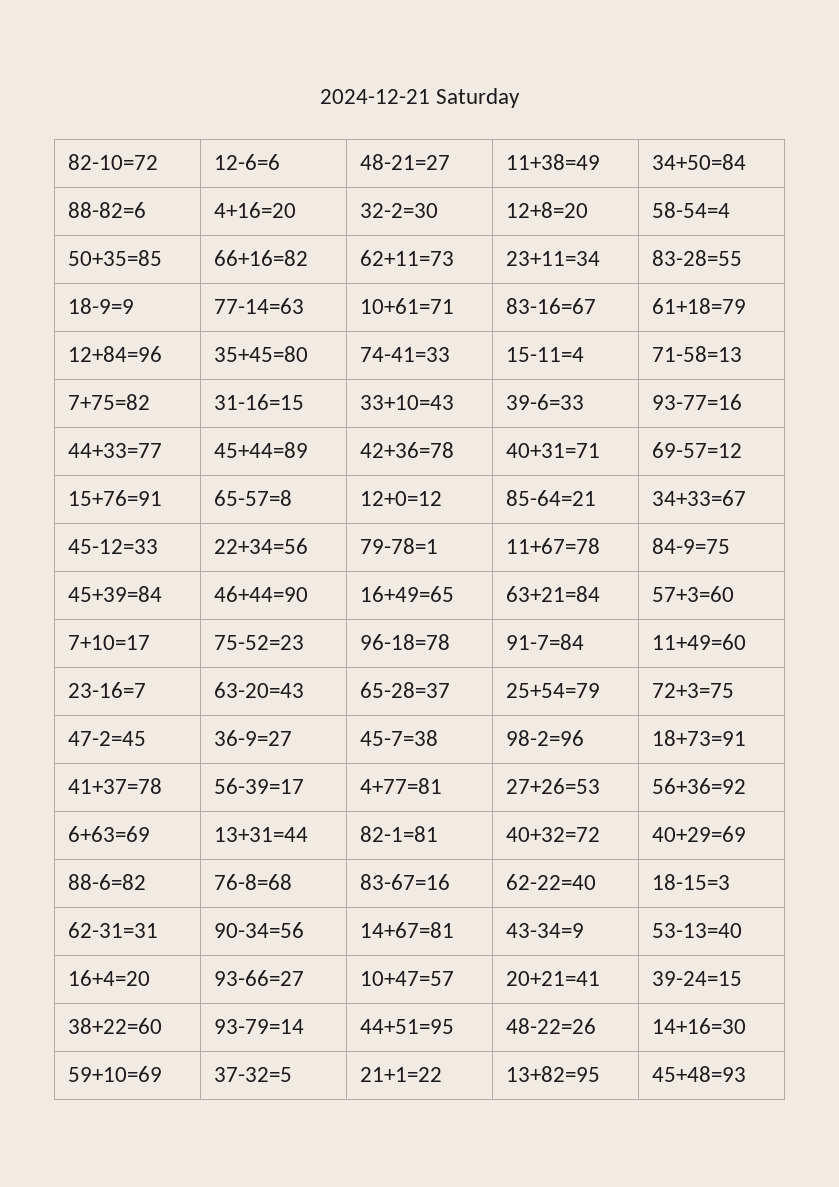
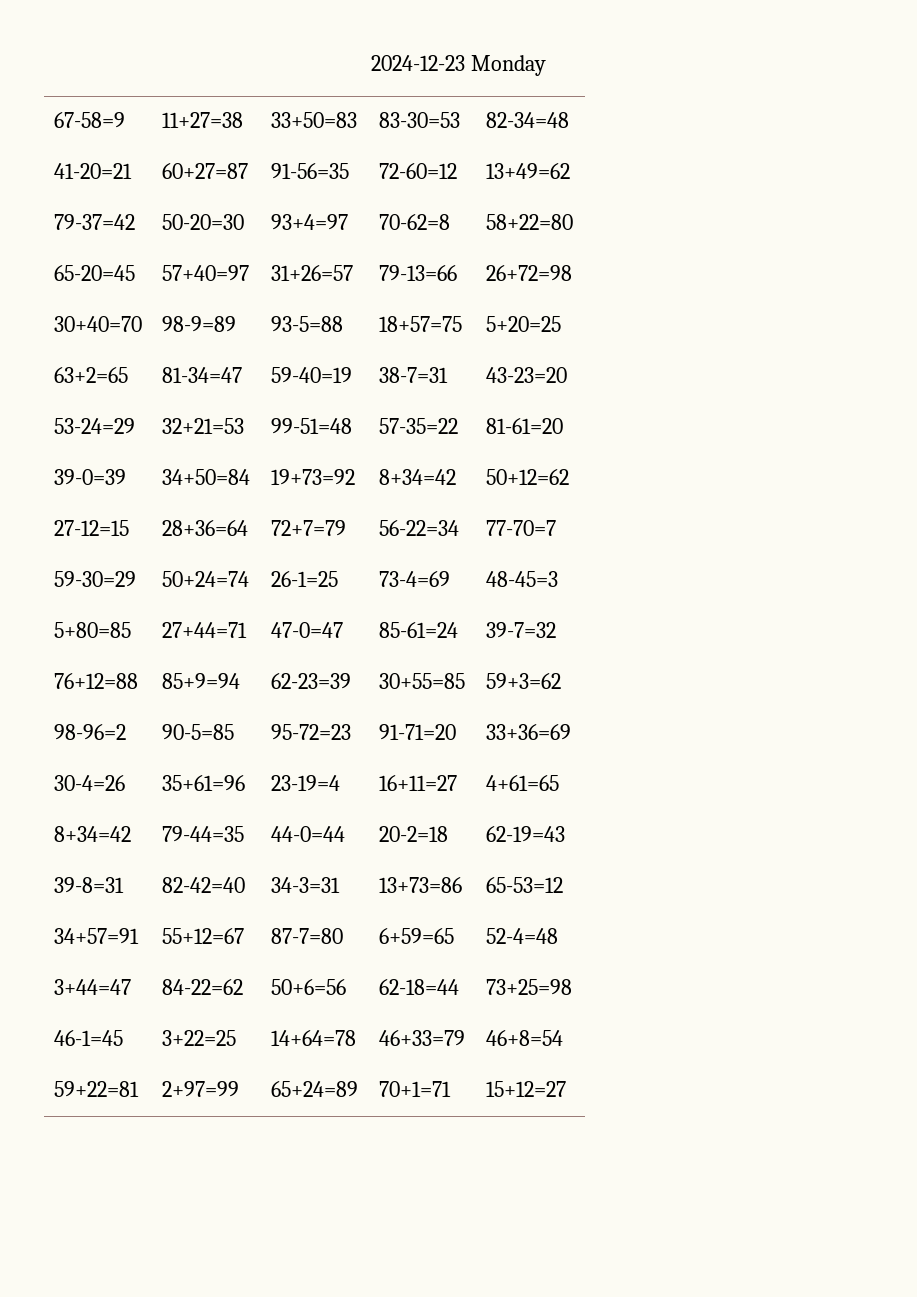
- 2024-12-21 Saturday
- 82-10=72 | 12-6=6 | 48-21=27 | 11+38=49 | 34+50=84
- 88-82=6 | 4+16=20 | 32-2=30 | 12+8=20 | 58-54=4
- 50+35=85 | 66+16=82 | 62+11=73 | 23+11=34 | 83-28=55
- 18-9=9 | 77-14=63 | 10+61=71 | 83-16=67 | 61+18=79
- 12+84=96 | 35+45=80 | 74-41=33 | 15-11=4 | 71-58=13
- 7+75=82 | 31-16=15 | 33+10=43 | 39-6=33 | 93-77=16
- 44+33=77 | 45+44=89 | 42+36=78 | 40+31=71 | 69-57=12
- 15+76=91 | 65-57=8 | 12+0=12 | 85-64=21 | 34+33=67
- 45-12=33 | 22+34=56 | 79-78=1 | 11+67=78 | 84-9=75
- 45+39=84 | 46+44=90 | 16+49=65 | 63+21=84 | 57+3=60
- 7+10=17 | 75-52=23 | 96-18=78 | 91-7=84 | 11+49=60
- 23-16=7 | 63-20=43 | 65-28=37 | 25+54=79 | 72+3=75
- 47-2=45 | 36-9=27 | 45-7=38 | 98-2=96 | 18+73=91
- 41+37=78 | 56-39=17 | 4+77=81 | 27+26=53 | 56+36=92
- 6+63=69 | 13+31=44 | 82-1=81 | 40+32=72 | 40+29=69
- 88-6=82 | 76-8=68 | 83-67=16 | 62-22=40 | 18-15=3
- 62-31=31 | 90-34=56 | 14+67=81 | 43-34=9 | 53-13=40
- 16+4=20 | 93-66=27 | 10+47=57 | 20+21=41 | 39-24=15
- 38+22=60 | 93-79=14 | 44+51=95 | 48-22=26 | 14+16=30
- 59+10=69 | 37-32=5 | 21+1=22 | 13+82=95 | 45+48=93
+ 2024-12-23 Monday
+ 67-58=9 | 11+27=38 | 33+50=83 | 83-30=53 | 82-34=48
+ 41-20=21 | 60+27=87 | 91-56=35 | 72-60=12 | 13+49=62
+ 79-37=42 | 50-20=30 | 93+4=97 | 70-62=8 | 58+22=80
+ 65-20=45 | 57+40=97 | 31+26=57 | 79-13=66 | 26+72=98
+ 30+40=70 | 98-9=89 | 93-5=88 | 18+57=75 | 5+20=25
+ 63+2=65 | 81-34=47 | 59-40=19 | 38-7=31 | 43-23=20
+ 53-24=29 | 32+21=53 | 99-51=48 | 57-35=22 | 81-61=20
+ 39-0=39 | 34+50=84 | 19+73=92 | 8+34=42 | 50+12=62
+ 27-12=15 | 28+36=64 | 72+7=79 | 56-22=34 | 77-70=7
+ 59-30=29 | 50+24=74 | 26-1=25 | 73-4=69 | 48-45=3
+ 5+80=85 | 27+44=71 | 47-0=47 | 85-61=24 | 39-7=32
+ 76+12=88 | 85+9=94 | 62-23=39 | 30+55=85 | 59+3=62
+ 98-96=2 | 90-5=85 | 95-72=23 | 91-71=20 | 33+36=69
+ 30-4=26 | 35+61=96 | 23-19=4 | 16+11=27 | 4+61=65
+ 8+34=42 | 79-44=35 | 44-0=44 | 20-2=18 | 62-19=43
+ 39-8=31 | 82-42=40 | 34-3=31 | 13+73=86 | 65-53=12
+ 34+57=91 | 55+12=67 | 87-7=80 | 6+59=65 | 52-4=48
+ 3+44=47 | 84-22=62 | 50+6=56 | 62-18=44 | 73+25=98
+ 46-1=45 | 3+22=25 | 14+64=78 | 46+33=79 | 46+8=54
+ 59+22=81 | 2+97=99 | 65+24=89 | 70+1=71 | 15+12=27

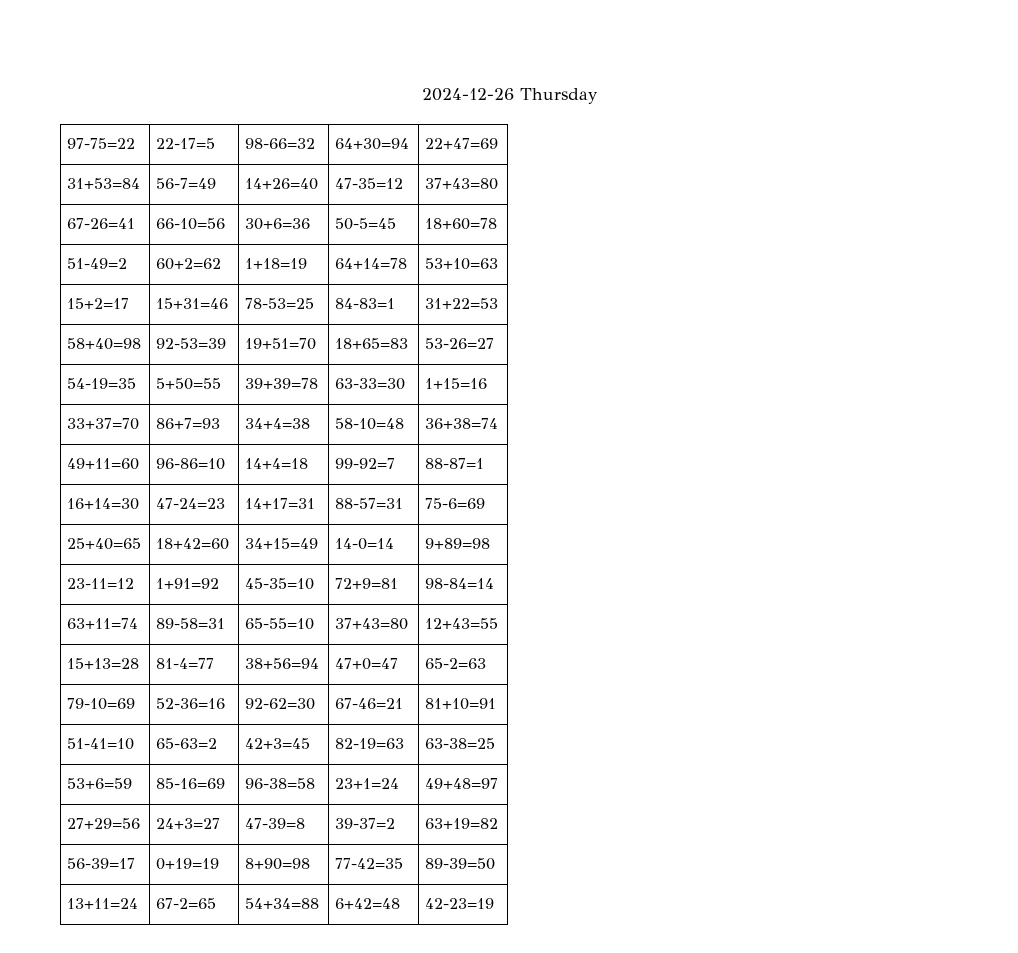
- 2024-12-23 Monday
- 67-58=9 | 11+27=38 | 33+50=83 | 83-30=53 | 82-34=48
- 41-20=21 | 60+27=87 | 91-56=35 | 72-60=12 | 13+49=62
- 79-37=42 | 50-20=30 | 93+4=97 | 70-62=8 | 58+22=80
- 65-20=45 | 57+40=97 | 31+26=57 | 79-13=66 | 26+72=98
- 30+40=70 | 98-9=89 | 93-5=88 | 18+57=75 | 5+20=25
- 63+2=65 | 81-34=47 | 59-40=19 | 38-7=31 | 43-23=20
- 53-24=29 | 32+21=53 | 99-51=48 | 57-35=22 | 81-61=20
- 39-0=39 | 34+50=84 | 19+73=92 | 8+34=42 | 50+12=62
- 27-12=15 | 28+36=64 | 72+7=79 | 56-22=34 | 77-70=7
- 59-30=29 | 50+24=74 | 26-1=25 | 73-4=69 | 48-45=3
- 5+80=85 | 27+44=71 | 47-0=47 | 85-61=24 | 39-7=32
- 76+12=88 | 85+9=94 | 62-23=39 | 30+55=85 | 59+3=62
- 98-96=2 | 90-5=85 | 95-72=23 | 91-71=20 | 33+36=69
- 30-4=26 | 35+61=96 | 23-19=4 | 16+11=27 | 4+61=65
- 8+34=42 | 79-44=35 | 44-0=44 | 20-2=18 | 62-19=43
- 39-8=31 | 82-42=40 | 34-3=31 | 13+73=86 | 65-53=12
- 34+57=91 | 55+12=67 | 87-7=80 | 6+59=65 | 52-4=48
- 3+44=47 | 84-22=62 | 50+6=56 | 62-18=44 | 73+25=98
- 46-1=45 | 3+22=25 | 14+64=78 | 46+33=79 | 46+8=54
- 59+22=81 | 2+97=99 | 65+24=89 | 70+1=71 | 15+12=27
+ 2024-12-26 Thursday
+ 97-75=22 | 22-17=5 | 98-66=32 | 64+30=94 | 22+47=69
+ 31+53=84 | 56-7=49 | 14+26=40 | 47-35=12 | 37+43=80
+ 67-26=41 | 66-10=56 | 30+6=36 | 50-5=45 | 18+60=78
+ 51-49=2 | 60+2=62 | 1+18=19 | 64+14=78 | 53+10=63
+ 15+2=17 | 15+31=46 | 78-53=25 | 84-83=1 | 31+22=53
+ 58+40=98 | 92-53=39 | 19+51=70 | 18+65=83 | 53-26=27
+ 54-19=35 | 5+50=55 | 39+39=78 | 63-33=30 | 1+15=16
+ 33+37=70 | 86+7=93 | 34+4=38 | 58-10=48 | 36+38=74
+ 49+11=60 | 96-86=10 | 14+4=18 | 99-92=7 | 88-87=1
+ 16+14=30 | 47-24=23 | 14+17=31 | 88-57=31 | 75-6=69
+ 25+40=65 | 18+42=60 | 34+15=49 | 14-0=14 | 9+89=98
+ 23-11=12 | 1+91=92 | 45-35=10 | 72+9=81 | 98-84=14
+ 63+11=74 | 89-58=31 | 65-55=10 | 37+43=80 | 12+43=55
+ 15+13=28 | 81-4=77 | 38+56=94 | 47+0=47 | 65-2=63
+ 79-10=69 | 52-36=16 | 92-62=30 | 67-46=21 | 81+10=91
+ 51-41=10 | 65-63=2 | 42+3=45 | 82-19=63 | 63-38=25
+ 53+6=59 | 85-16=69 | 96-38=58 | 23+1=24 | 49+48=97
+ 27+29=56 | 24+3=27 | 47-39=8 | 39-37=2 | 63+19=82
+ 56-39=17 | 0+19=19 | 8+90=98 | 77-42=35 | 89-39=50
+ 13+11=24 | 67-2=65 | 54+34=88 | 6+42=48 | 42-23=19

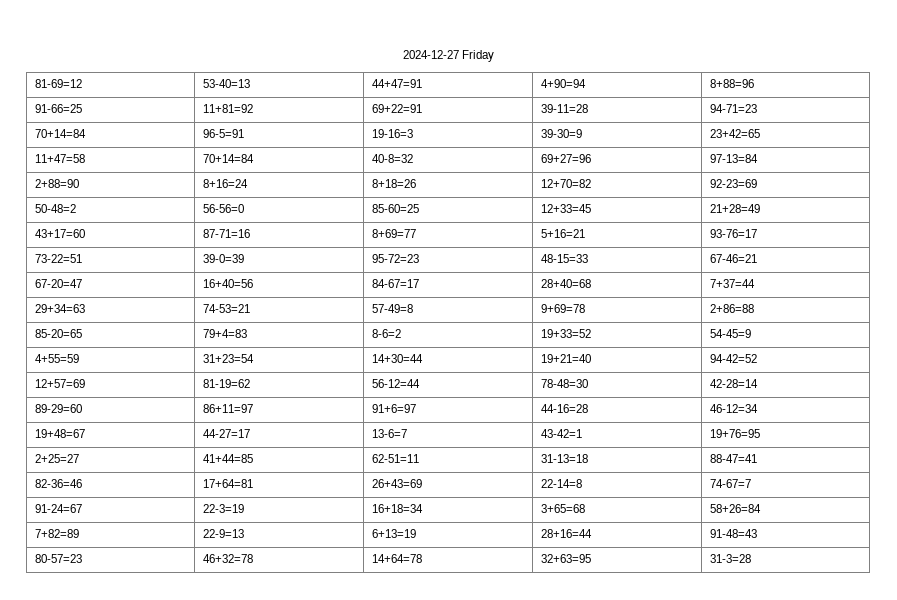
- 2024-12-26 Thursday
- 97-75=22 | 22-17=5 | 98-66=32 | 64+30=94 | 22+47=69
- 31+53=84 | 56-7=49 | 14+26=40 | 47-35=12 | 37+43=80
- 67-26=41 | 66-10=56 | 30+6=36 | 50-5=45 | 18+60=78
- 51-49=2 | 60+2=62 | 1+18=19 | 64+14=78 | 53+10=63
- 15+2=17 | 15+31=46 | 78-53=25 | 84-83=1 | 31+22=53
- 58+40=98 | 92-53=39 | 19+51=70 | 18+65=83 | 53-26=27
- 54-19=35 | 5+50=55 | 39+39=78 | 63-33=30 | 1+15=16
- 33+37=70 | 86+7=93 | 34+4=38 | 58-10=48 | 36+38=74
- 49+11=60 | 96-86=10 | 14+4=18 | 99-92=7 | 88-87=1
- 16+14=30 | 47-24=23 | 14+17=31 | 88-57=31 | 75-6=69
- 25+40=65 | 18+42=60 | 34+15=49 | 14-0=14 | 9+89=98
- 23-11=12 | 1+91=92 | 45-35=10 | 72+9=81 | 98-84=14
- 63+11=74 | 89-58=31 | 65-55=10 | 37+43=80 | 12+43=55
- 15+13=28 | 81-4=77 | 38+56=94 | 47+0=47 | 65-2=63
- 79-10=69 | 52-36=16 | 92-62=30 | 67-46=21 | 81+10=91
- 51-41=10 | 65-63=2 | 42+3=45 | 82-19=63 | 63-38=25
- 53+6=59 | 85-16=69 | 96-38=58 | 23+1=24 | 49+48=97
- 27+29=56 | 24+3=27 | 47-39=8 | 39-37=2 | 63+19=82
- 56-39=17 | 0+19=19 | 8+90=98 | 77-42=35 | 89-39=50
- 13+11=24 | 67-2=65 | 54+34=88 | 6+42=48 | 42-23=19
+ 2024-12-27 Friday
+ 81-69=12 | 53-40=13 | 44+47=91 | 4+90=94 | 8+88=96
+ 91-66=25 | 11+81=92 | 69+22=91 | 39-11=28 | 94-71=23
+ 70+14=84 | 96-5=91 | 19-16=3 | 39-30=9 | 23+42=65
+ 11+47=58 | 70+14=84 | 40-8=32 | 69+27=96 | 97-13=84
+ 2+88=90 | 8+16=24 | 8+18=26 | 12+70=82 | 92-23=69
+ 50-48=2 | 56-56=0 | 85-60=25 | 12+33=45 | 21+28=49
+ 43+17=60 | 87-71=16 | 8+69=77 | 5+16=21 | 93-76=17
+ 73-22=51 | 39-0=39 | 95-72=23 | 48-15=33 | 67-46=21
+ 67-20=47 | 16+40=56 | 84-67=17 | 28+40=68 | 7+37=44
+ 29+34=63 | 74-53=21 | 57-49=8 | 9+69=78 | 2+86=88
+ 85-20=65 | 79+4=83 | 8-6=2 | 19+33=52 | 54-45=9
+ 4+55=59 | 31+23=54 | 14+30=44 | 19+21=40 | 94-42=52
+ 12+57=69 | 81-19=62 | 56-12=44 | 78-48=30 | 42-28=14
+ 89-29=60 | 86+11=97 | 91+6=97 | 44-16=28 | 46-12=34
+ 19+48=67 | 44-27=17 | 13-6=7 | 43-42=1 | 19+76=95
+ 2+25=27 | 41+44=85 | 62-51=11 | 31-13=18 | 88-47=41
+ 82-36=46 | 17+64=81 | 26+43=69 | 22-14=8 | 74-67=7
+ 91-24=67 | 22-3=19 | 16+18=34 | 3+65=68 | 58+26=84
+ 7+82=89 | 22-9=13 | 6+13=19 | 28+16=44 | 91-48=43
+ 80-57=23 | 46+32=78 | 14+64=78 | 32+63=95 | 31-3=28

